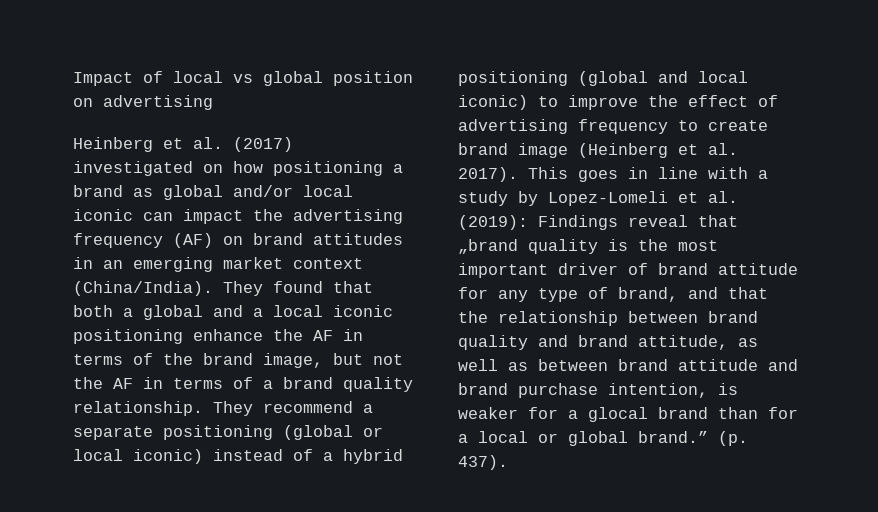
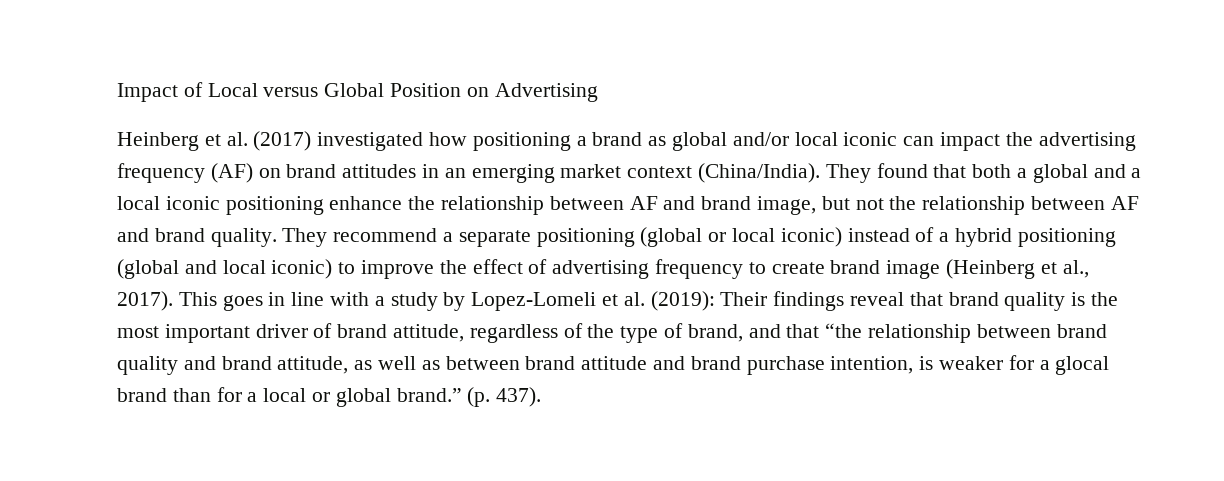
- Impact of local vs global position on advertising
+ Impact of Local versus Global Position on Advertising
- Heinberg et al. (2017) investigated on how positioning a brand as global and/or local iconic can impact the advertising frequency (AF) on brand attitudes in an emerging market context (China/India).
+ Heinberg et al. (2017) investigated how positioning a brand as global and/or local iconic can impact the advertising frequency (AF) on brand attitudes in an emerging market context (China/India).
- They found that both a global and a local iconic positioning enhance the AF in terms of the brand image, but not the AF in terms of a brand quality relationship.
+ They found that both a global and a local iconic positioning enhance the relationship between AF and brand image, but not the relationship between AF and brand quality.
- They recommend a separate positioning (global or local iconic) instead of a hybrid positioning (global and local iconic) to improve the effect of advertising frequency to create brand image (Heinberg et al. 2017).
+ They recommend a separate positioning (global or local iconic) instead of a hybrid positioning (global and local iconic) to improve the effect of advertising frequency to create brand image (Heinberg et al., 2017).
- This goes in line with a study by Lopez-Lomeli et al. (2019): Findings reveal that „brand quality is the most important driver of brand attitude for any type of brand, and that the relationship between brand quality and brand attitude, as well as between brand attitude and brand purchase intention, is weaker for a glocal brand than for a local or global brand.”
+ This goes in line with a study by Lopez-Lomeli et al. (2019): Their findings reveal that brand quality is the most important driver of brand attitude, regardless of the type of brand, and that “the relationship between brand quality and brand attitude, as well as between brand attitude and brand purchase intention, is weaker for a glocal brand than for a local or global brand.”

